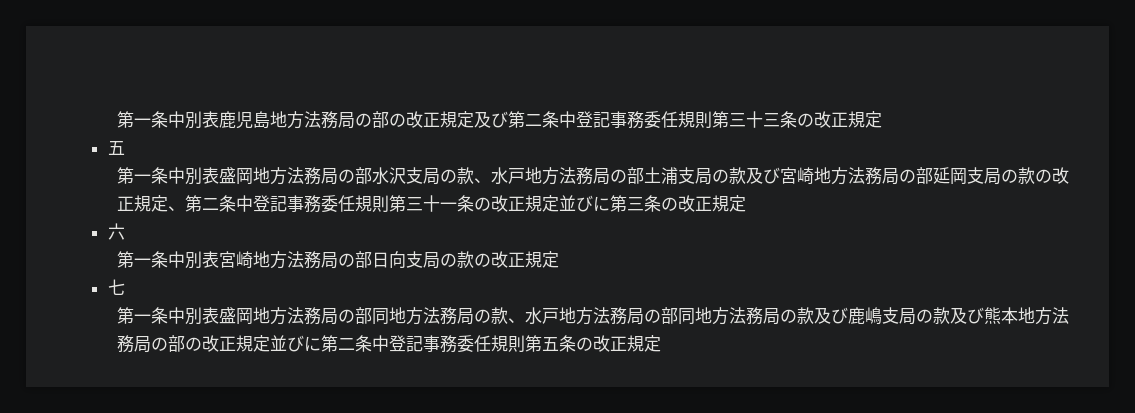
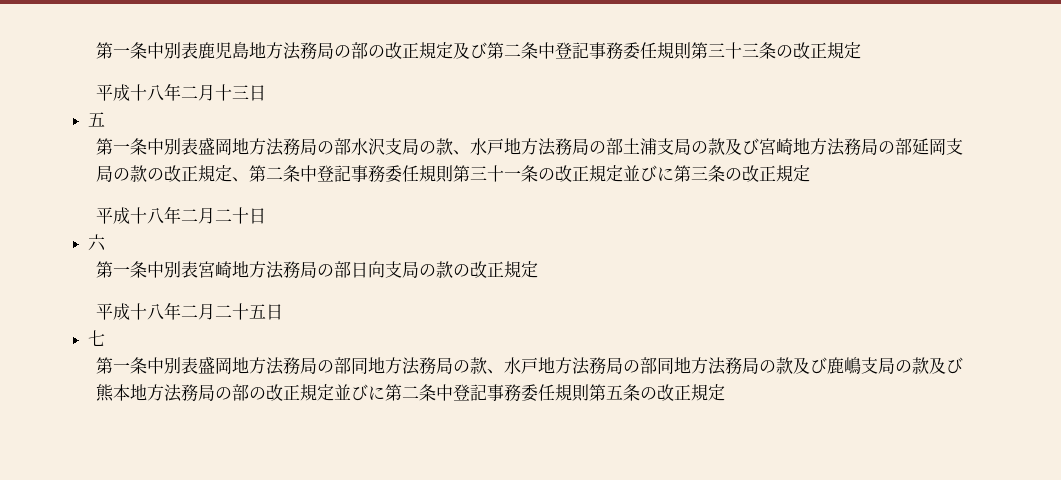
+ 平成十八年二月十三日
+ 平成十八年二月二十日
+ 平成十八年二月二十五日

